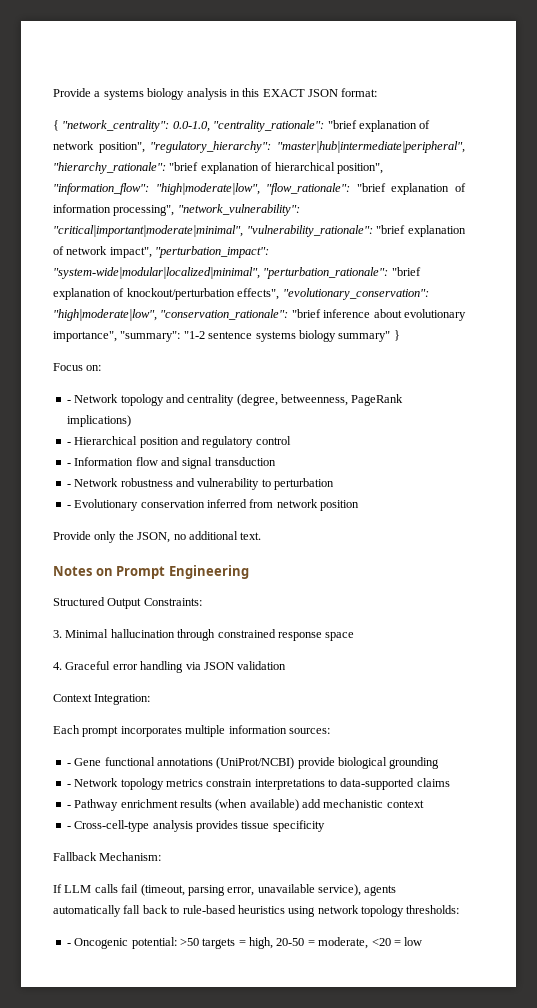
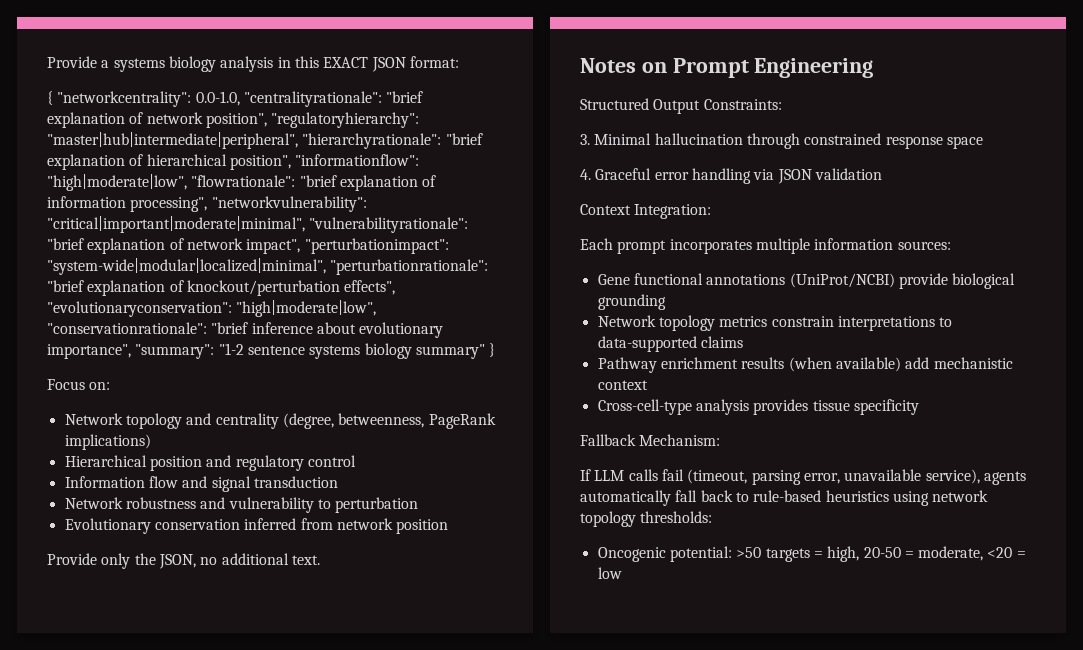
- { "network_centrality": 0.0-1.0, "centrality_rationale": "brief explanation of network position", "regulatory_hierarchy": "master|hub|intermediate|peripheral", "hierarchy_rationale": "brief explanation of hierarchical position", "information_flow": "high|moderate|low", "flow_rationale": "brief explanation of information processing", "network_vulnerability": "critical|important|moderate|minimal", "vulnerability_rationale": "brief explanation of network impact", "perturbation_impact": "system-wide|modular|localized|minimal", "perturbation_rationale": "brief explanation of knockout/perturbation effects", "evolutionary_conservation": "high|moderate|low", "conservation_rationale": "brief inference about evolutionary importance", "summary": "1-2 sentence systems biology summary" }
+ { "networkcentrality": 0.0-1.0, "centralityrationale": "brief explanation of network position", "regulatoryhierarchy": "master|hub|intermediate|peripheral", "hierarchyrationale": "brief explanation of hierarchical position", "informationflow": "high|moderate|low", "flowrationale": "brief explanation of information processing", "networkvulnerability": "critical|important|moderate|minimal", "vulnerabilityrationale": "brief explanation of network impact", "perturbationimpact": "system-wide|modular|localized|minimal", "perturbationrationale": "brief explanation of knockout/perturbation effects", "evolutionaryconservation": "high|moderate|low", "conservationrationale": "brief inference about evolutionary importance", "summary": "1-2 sentence systems biology summary" }
- - Network topology and centrality (degree, betweenness, PageRank implications)
+ Network topology and centrality (degree, betweenness, PageRank implications)
- - Hierarchical position and regulatory control
+ Hierarchical position and regulatory control
- - Information flow and signal transduction
+ Information flow and signal transduction
- - Network robustness and vulnerability to perturbation
+ Network robustness and vulnerability to perturbation
- - Evolutionary conservation inferred from network position
+ Evolutionary conservation inferred from network position
- - Gene functional annotations (UniProt/NCBI) provide biological grounding
+ Gene functional annotations (UniProt/NCBI) provide biological grounding
- - Network topology metrics constrain interpretations to data-supported claims
+ Network topology metrics constrain interpretations to data-supported claims
- - Pathway enrichment results (when available) add mechanistic context
+ Pathway enrichment results (when available) add mechanistic context
- - Cross-cell-type analysis provides tissue specificity
+ Cross-cell-type analysis provides tissue specificity
- - Oncogenic potential: >50 targets = high, 20-50 = moderate, <20 = low
+ Oncogenic potential: >50 targets = high, 20-50 = moderate, <20 = low

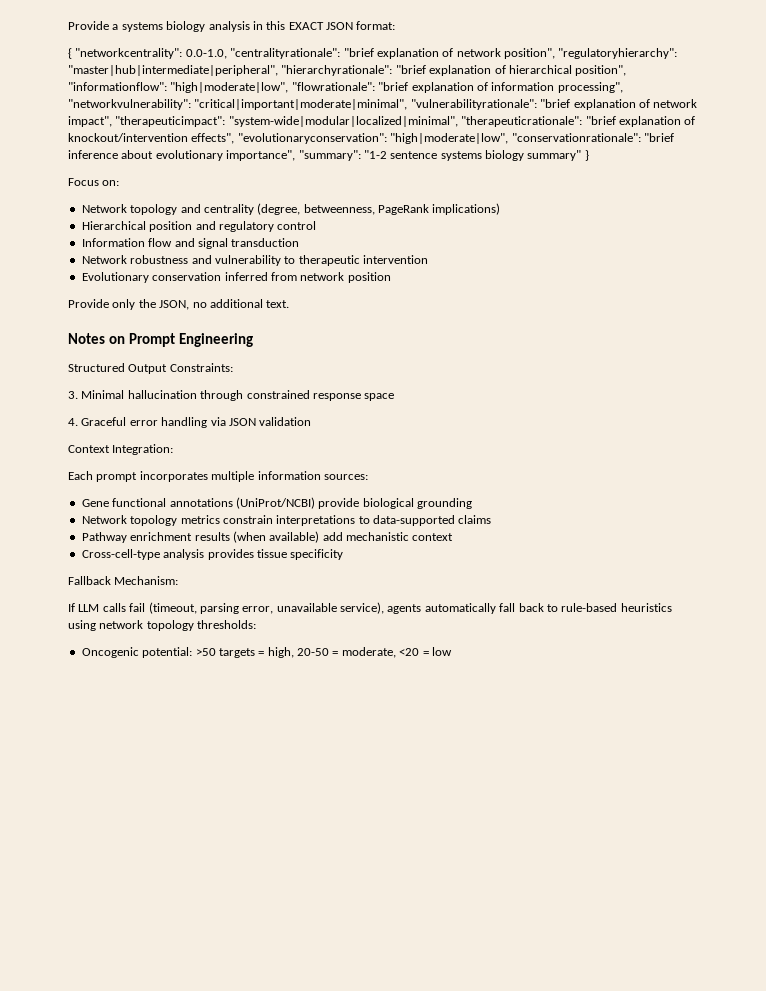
- { "networkcentrality": 0.0-1.0, "centralityrationale": "brief explanation of network position", "regulatoryhierarchy": "master|hub|intermediate|peripheral", "hierarchyrationale": "brief explanation of hierarchical position", "informationflow": "high|moderate|low", "flowrationale": "brief explanation of information processing", "networkvulnerability": "critical|important|moderate|minimal", "vulnerabilityrationale": "brief explanation of network impact", "perturbationimpact": "system-wide|modular|localized|minimal", "perturbationrationale": "brief explanation of knockout/perturbation effects", "evolutionaryconservation": "high|moderate|low", "conservationrationale": "brief inference about evolutionary importance", "summary": "1-2 sentence systems biology summary" }
+ { "networkcentrality": 0.0-1.0, "centralityrationale": "brief explanation of network position", "regulatoryhierarchy": "master|hub|intermediate|peripheral", "hierarchyrationale": "brief explanation of hierarchical position", "informationflow": "high|moderate|low", "flowrationale": "brief explanation of information processing", "networkvulnerability": "critical|important|moderate|minimal", "vulnerabilityrationale": "brief explanation of network impact", "therapeuticimpact": "system-wide|modular|localized|minimal", "therapeuticrationale": "brief explanation of knockout/intervention effects", "evolutionaryconservation": "high|moderate|low", "conservationrationale": "brief inference about evolutionary importance", "summary": "1-2 sentence systems biology summary" }
- Network robustness and vulnerability to perturbation
+ Network robustness and vulnerability to therapeutic intervention

